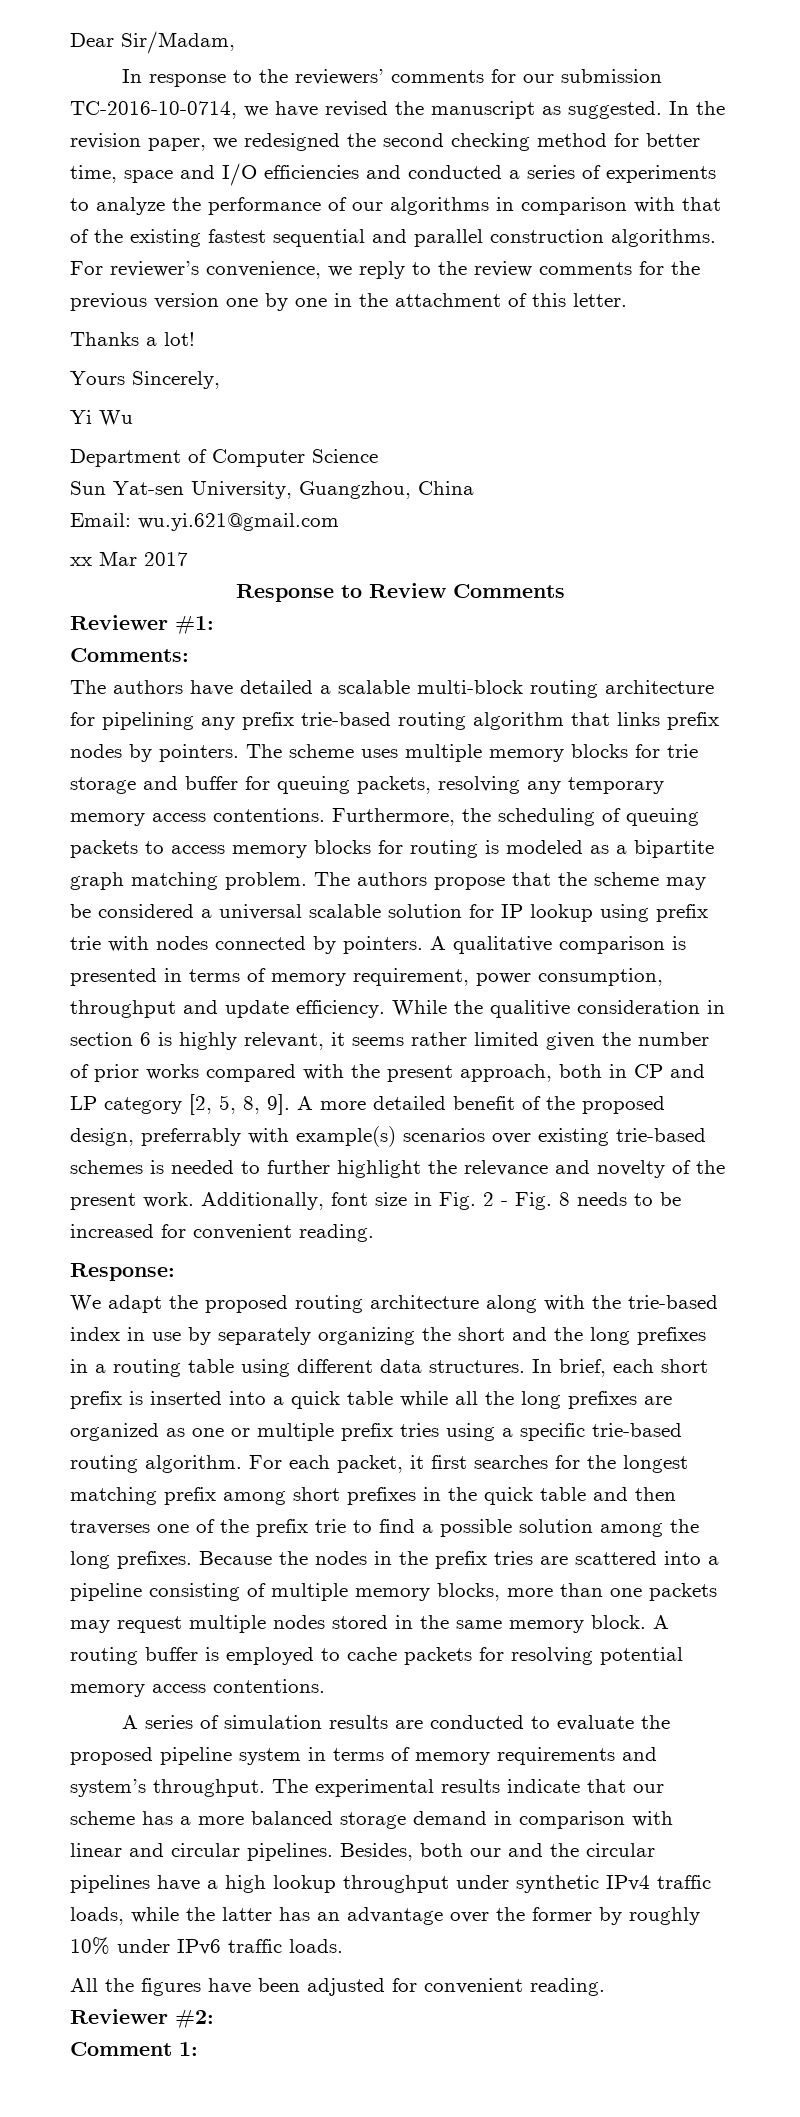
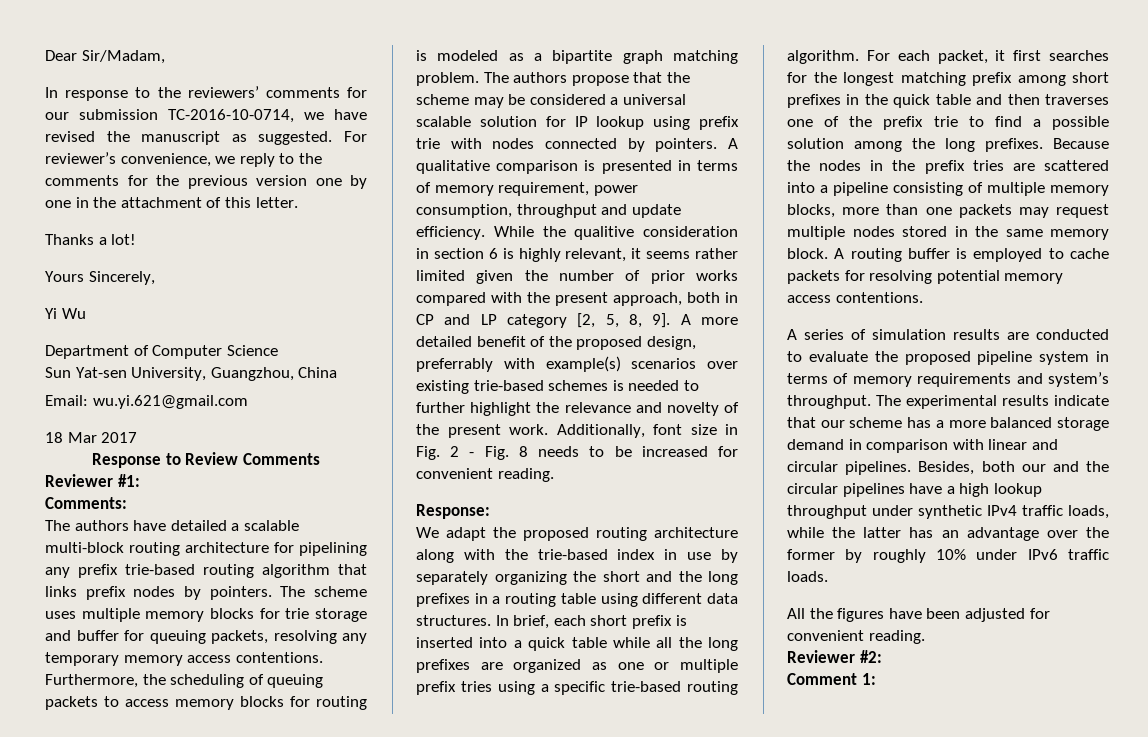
- In the revision paper, we redesigned the second checking method for better time, space and I/O efficiencies and conducted a series of experiments to analyze the performance of our algorithms in comparison with that of the existing fastest sequential and parallel construction algorithms.
- For reviewer’s convenience, we reply to the review comments for the previous version one by one in the attachment of this letter.
+ For reviewer’s convenience, we reply to the comments for the previous version one by one in the attachment of this letter.
- xx Mar 2017
+ 18 Mar 2017

